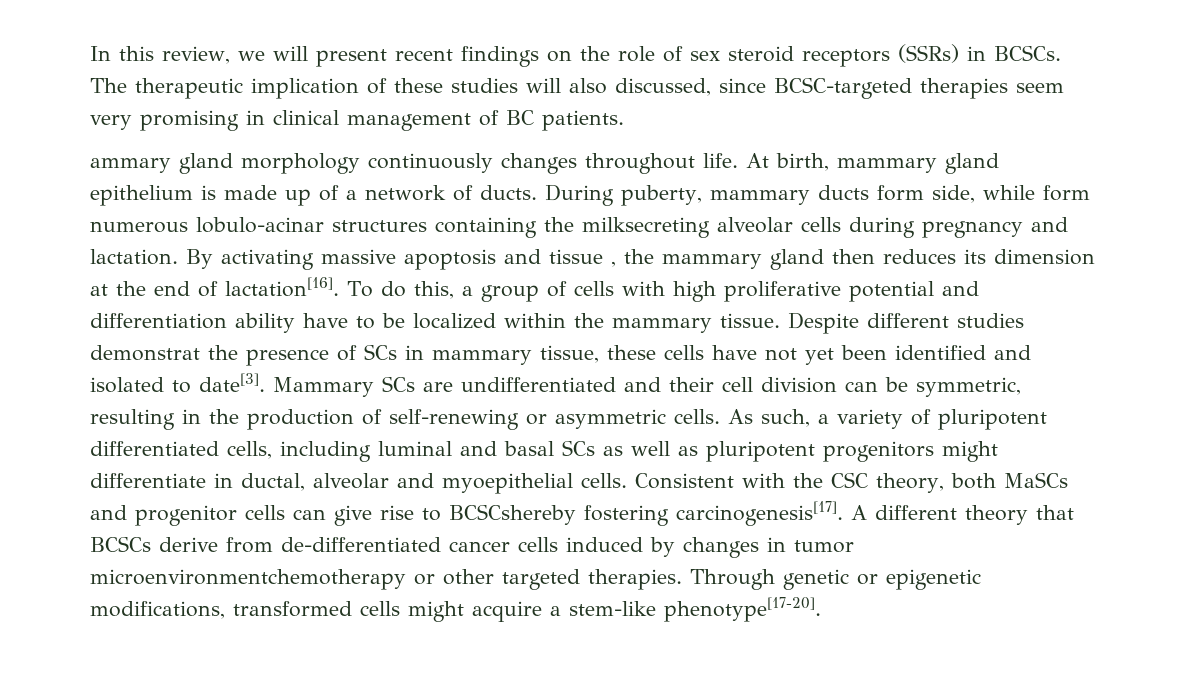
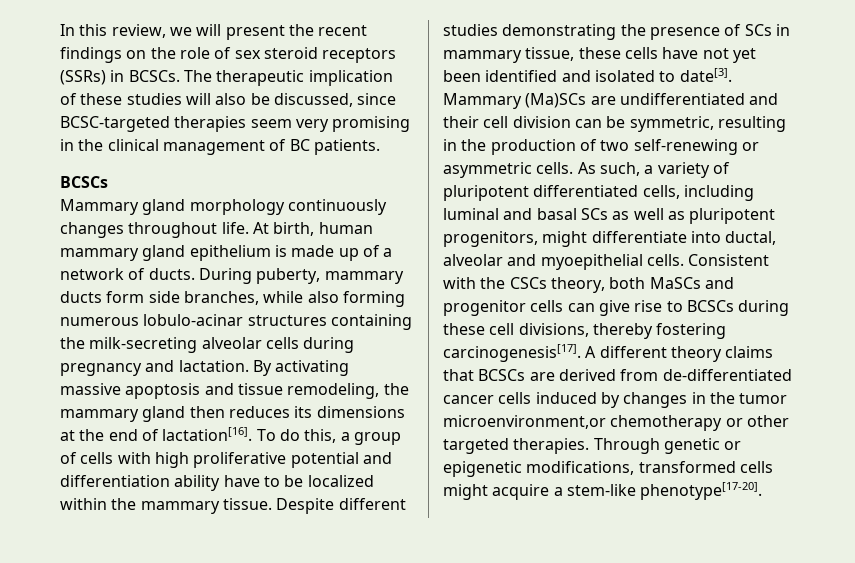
- In this review, we will present recent findings on the role of sex steroid receptors (SSRs) in BCSCs.
+ In this review, we will present the recent findings on the role of sex steroid receptors (SSRs) in BCSCs.
- The therapeutic implication of these studies will also discussed, since BCSC-targeted therapies seem very promising in clinical management of BC patients.
- ammary gland morphology continuously changes throughout life.
+ The therapeutic implication of these studies will also be discussed, since BCSC-targeted therapies seem very promising in the clinical management of BC patients.
+ BCSCs
+ Mammary gland morphology continuously changes throughout life.
- At birth, mammary gland epithelium is made up of a network of ducts.
+ At birth, human mammary gland epithelium is made up of a network of ducts.
- During puberty, mammary ducts form side, while form numerous lobulo-acinar structures containing the milksecreting alveolar cells during pregnancy and lactation.
+ During puberty, mammary ducts form side branches, while also forming numerous lobulo-acinar structures containing the milk-secreting alveolar cells during pregnancy and lactation.
- By activating massive apoptosis and tissue , the mammary gland then reduces its dimension at the end of lactation[16].
+ By activating massive apoptosis and tissue remodeling, the mammary gland then reduces its dimensions at the end of lactation[16].
- Despite different studies demonstrat the presence of SCs in mammary tissue, these cells have not yet been identified and isolated to date[3].
+ Despite different studies demonstrating the presence of SCs in mammary tissue, these cells have not yet been identified and isolated to date[3].
- Mammary SCs are undifferentiated and their cell division can be symmetric, resulting in the production of self-renewing or asymmetric cells.
+ Mammary (Ma)SCs are undifferentiated and their cell division can be symmetric, resulting in the production of two self-renewing or asymmetric cells.
- As such, a variety of pluripotent differentiated cells, including luminal and basal SCs as well as pluripotent progenitors might differentiate in ductal, alveolar and myoepithelial cells.
+ As such, a variety of pluripotent differentiated cells, including luminal and basal SCs as well as pluripotent progenitors, might differentiate into ductal, alveolar and myoepithelial cells.
- Consistent with the CSC theory, both MaSCs and progenitor cells can give rise to BCSCshereby fostering carcinogenesis[17].
+ Consistent with the CSCs theory, both MaSCs and progenitor cells can give rise to BCSCs during these cell divisions, thereby fostering carcinogenesis[17].
- A different theory that BCSCs derive from de-differentiated cancer cells induced by changes in tumor microenvironmentchemotherapy or other targeted therapies.
+ A different theory claims that BCSCs are derived from de-differentiated cancer cells induced by changes in the tumor microenvironment,or chemotherapy or other targeted therapies.

